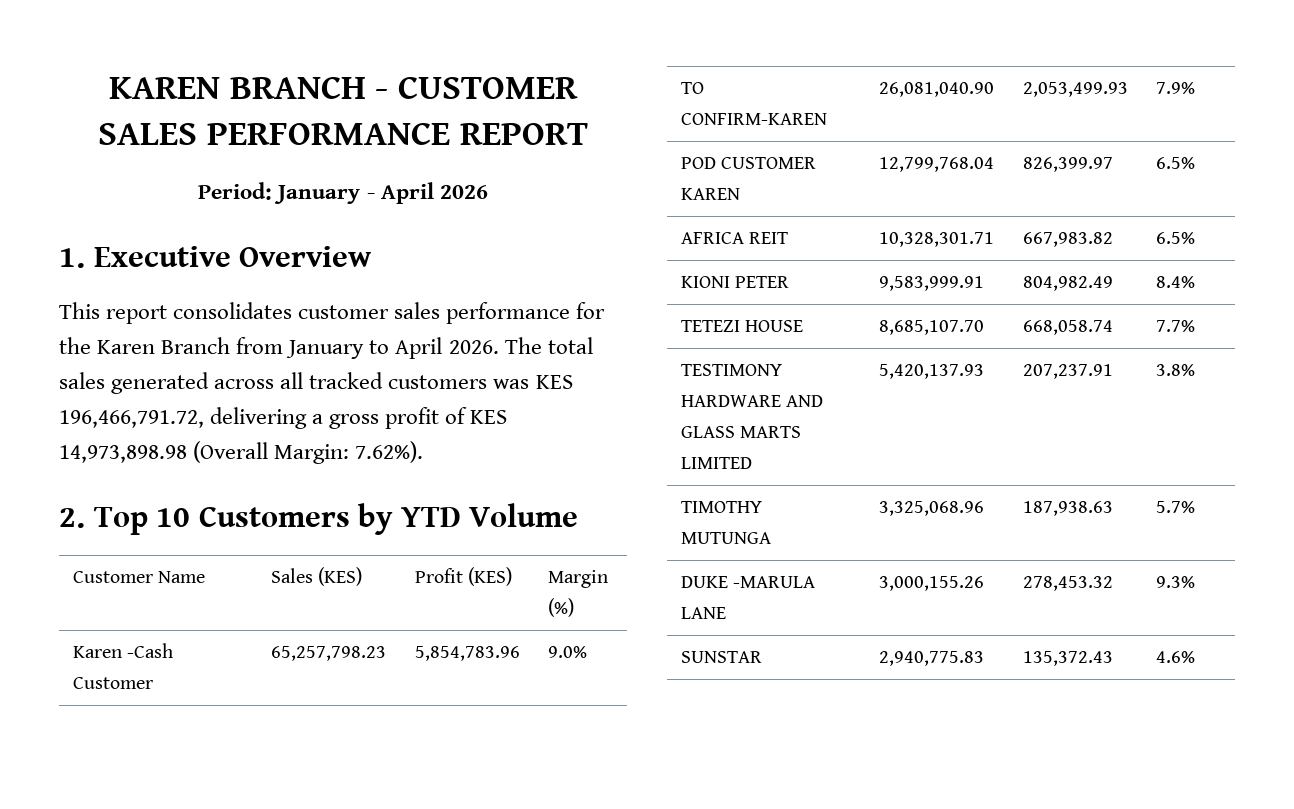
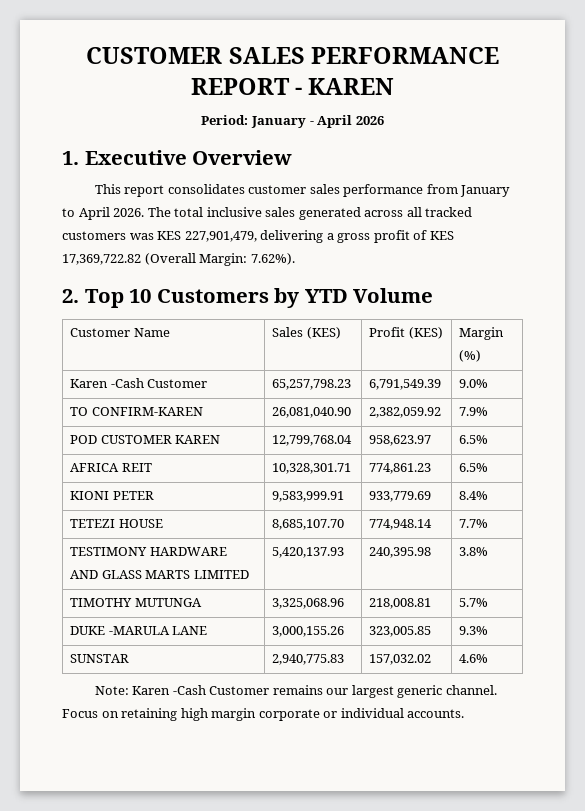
- KAREN BRANCH - CUSTOMER SALES PERFORMANCE REPORT
+ CUSTOMER SALES PERFORMANCE REPORT - KAREN
- This report consolidates customer sales performance for the Karen Branch from January to April 2026.
+ This report consolidates customer sales performance from January to April 2026.
- The total sales generated across all tracked customers was KES 196,466,791.72, delivering a gross profit of KES 14,973,898.98 (Overall Margin: 7.62%).
+ The total inclusive sales generated across all tracked customers was KES 227,901,479, delivering a gross profit of KES 17,369,722.82 (Overall Margin: 7.62%).
- Karen -Cash Customer | 65,257,798.23 | 5,854,783.96 | 9.0%
+ Karen -Cash Customer | 65,257,798.23 | 6,791,549.39 | 9.0%
- TO CONFIRM-KAREN | 26,081,040.90 | 2,053,499.93 | 7.9%
+ TO CONFIRM-KAREN | 26,081,040.90 | 2,382,059.92 | 7.9%
- POD CUSTOMER KAREN | 12,799,768.04 | 826,399.97 | 6.5%
+ POD CUSTOMER KAREN | 12,799,768.04 | 958,623.97 | 6.5%
- AFRICA REIT | 10,328,301.71 | 667,983.82 | 6.5%
+ AFRICA REIT | 10,328,301.71 | 774,861.23 | 6.5%
- KIONI PETER | 9,583,999.91 | 804,982.49 | 8.4%
+ KIONI PETER | 9,583,999.91 | 933,779.69 | 8.4%
- TETEZI HOUSE | 8,685,107.70 | 668,058.74 | 7.7%
+ TETEZI HOUSE | 8,685,107.70 | 774,948.14 | 7.7%
- TESTIMONY HARDWARE AND GLASS MARTS LIMITED | 5,420,137.93 | 207,237.91 | 3.8%
+ TESTIMONY HARDWARE AND GLASS MARTS LIMITED | 5,420,137.93 | 240,395.98 | 3.8%
- TIMOTHY MUTUNGA | 3,325,068.96 | 187,938.63 | 5.7%
+ TIMOTHY MUTUNGA | 3,325,068.96 | 218,008.81 | 5.7%
- DUKE -MARULA LANE | 3,000,155.26 | 278,453.32 | 9.3%
+ DUKE -MARULA LANE | 3,000,155.26 | 323,005.85 | 9.3%
- SUNSTAR | 2,940,775.83 | 135,372.43 | 4.6%
+ SUNSTAR | 2,940,775.83 | 157,032.02 | 4.6%
+ Note: Karen -Cash Customer remains our largest generic channel. Focus on retaining high margin corporate or individual accounts.

